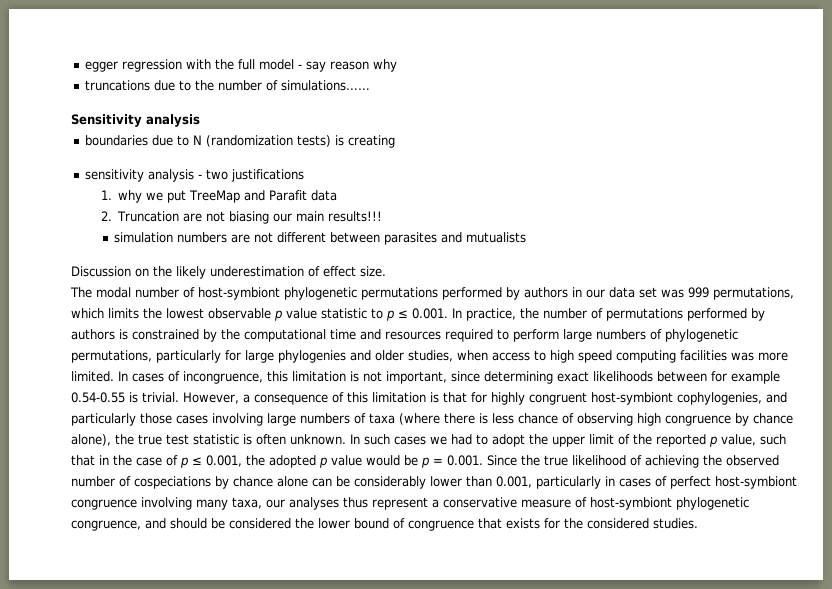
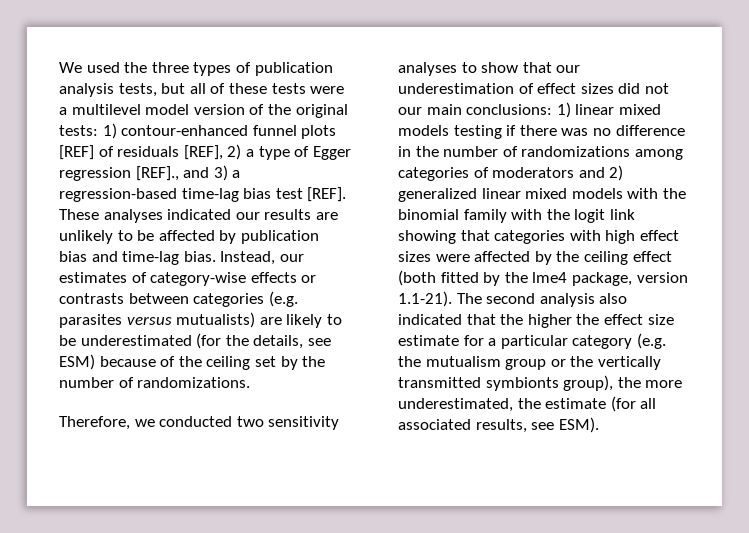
- egger regression with the full model - say reason why
- truncations due to the number of simulations……
- Sensitivity analysis
- boundaries due to N (randomization tests) is creating
- sensitivity analysis - two justifications
- 1. why we put TreeMap and Parafit data
- 2. Truncation are not biasing our main results!!!
- simulation numbers are not different between parasites and mutualists
- Discussion on the likely underestimation of effect size.
- The modal number of host-symbiont phylogenetic permutations performed by authors in our data set was 999 permutations, which limits the lowest observable p value statistic to p ≤ 0.001. In practice, the number of permutations performed by authors is constrained by the computational time and resources required to perform large numbers of phylogenetic permutations, particularly for large phylogenies and older studies, when access to high speed computing facilities was more limited. In cases of incongruence, this limitation is not important, since determining exact likelihoods between for example 0.54-0.55 is trivial. However, a consequence of this limitation is that for highly congruent host-symbiont cophylogenies, and particularly those cases involving large numbers of taxa (where there is less chance of observing high congruence by chance alone), the true test statistic is often unknown. In such cases we had to adopt the upper limit of the reported p value, such that in the case of p ≤ 0.001, the adopted p value would be p = 0.001. Since the true likelihood of achieving the observed number of cospeciations by chance alone can be considerably lower than 0.001, particularly in cases of perfect host-symbiont congruence involving many taxa, our analyses thus represent a conservative measure of host-symbiont phylogenetic congruence, and should be considered the lower bound of congruence that exists for the considered studies.
+ We used the three types of publication analysis tests, but all of these tests were a multilevel model version of the original tests: 1) contour-enhanced funnel plots [REF] of residuals [REF], 2) a type of Egger regression [REF]., and 3) a regression-based time-lag bias test [REF]. These analyses indicated our results are unlikely to be affected by publication bias and time-lag bias. Instead, our estimates of category-wise effects or contrasts between categories (e.g. parasites versus mutualists) are likely to be underestimated (for the details, see ESM) because of the ceiling set by the number of randomizations.
+ Therefore, we conducted two sensitivity analyses to show that our underestimation of effect sizes did not our main conclusions: 1) linear mixed models testing if there was no difference in the number of randomizations among categories of moderators and 2) generalized linear mixed models with the binomial family with the logit link showing that categories with high effect sizes were affected by the ceiling effect (both fitted by the lme4 package, version 1.1-21). The second analysis also indicated that the higher the effect size estimate for a particular category (e.g. the mutualism group or the vertically transmitted symbionts group), the more underestimated, the estimate (for all associated results, see ESM).

